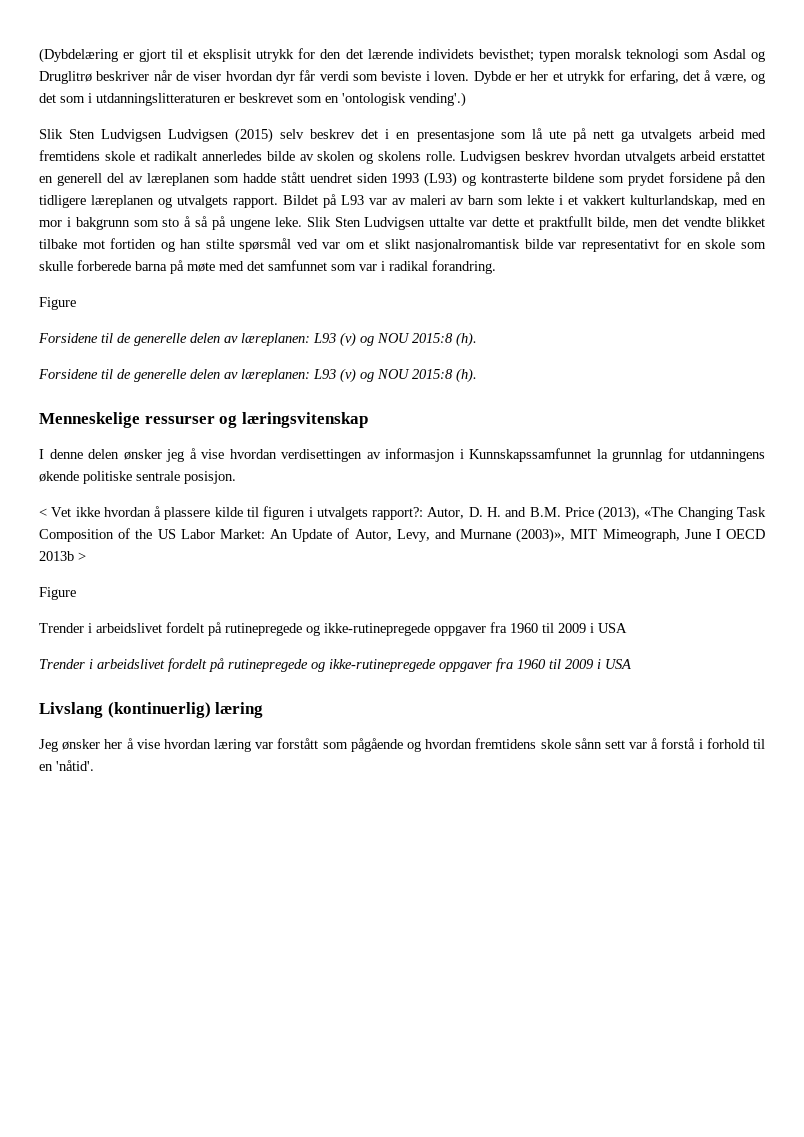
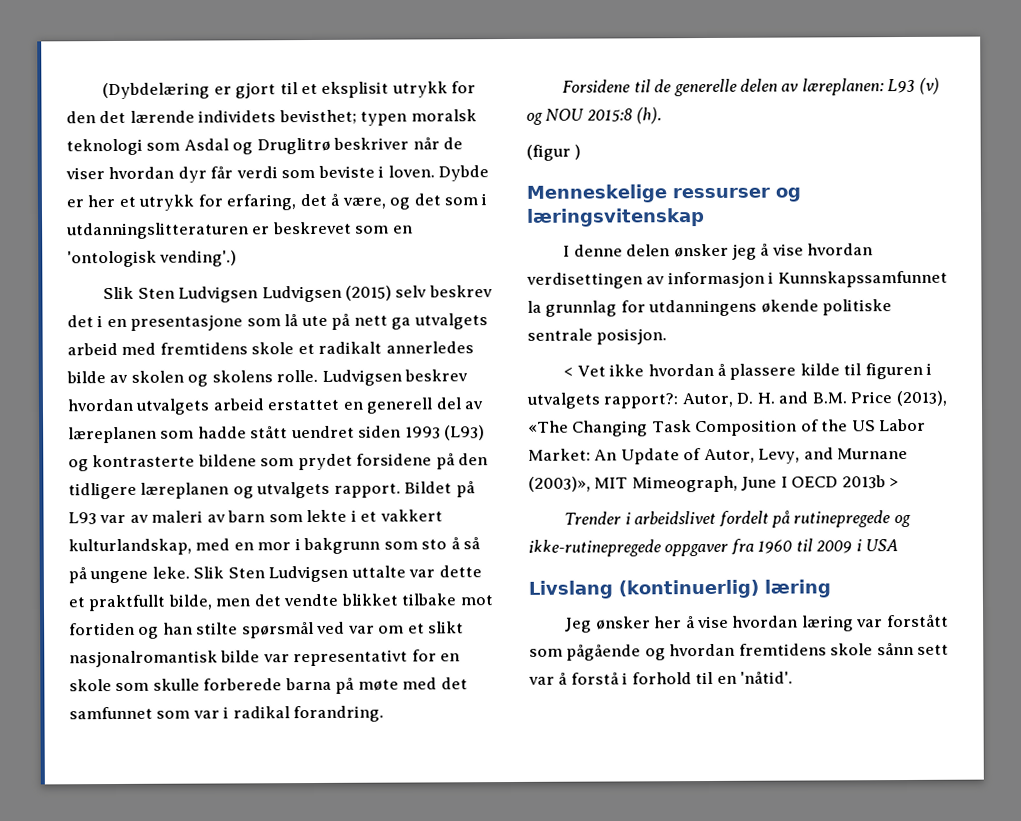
  Slik Sten Ludvigsen uttalte var dette et praktfullt bilde, men det vendte blikket tilbake mot fortiden og han stilte spørsmål ved var om et slikt nasjonalromantisk bilde var representativt for en skole som skulle forberede barna på møte med det samfunnet som var i radikal forandring.
- Figure
  Forsidene til de generelle delen av læreplanen: L93 (v) og NOU 2015:8 (h).
- Forsidene til de generelle delen av læreplanen: L93 (v) og NOU 2015:8 (h).
+ (figur )
  < Vet ikke hvordan å plassere kilde til figuren i utvalgets rapport?: Autor, D. H. and B.M. Price (2013), «The Changing Task Composition of the US Labor Market: An Update of Autor, Levy, and Murnane (2003)», MIT Mimeograph, June I OECD 2013b >
- Figure
- Trender i arbeidslivet fordelt på rutinepregede og ikke-rutinepregede oppgaver fra 1960 til 2009 i USA

